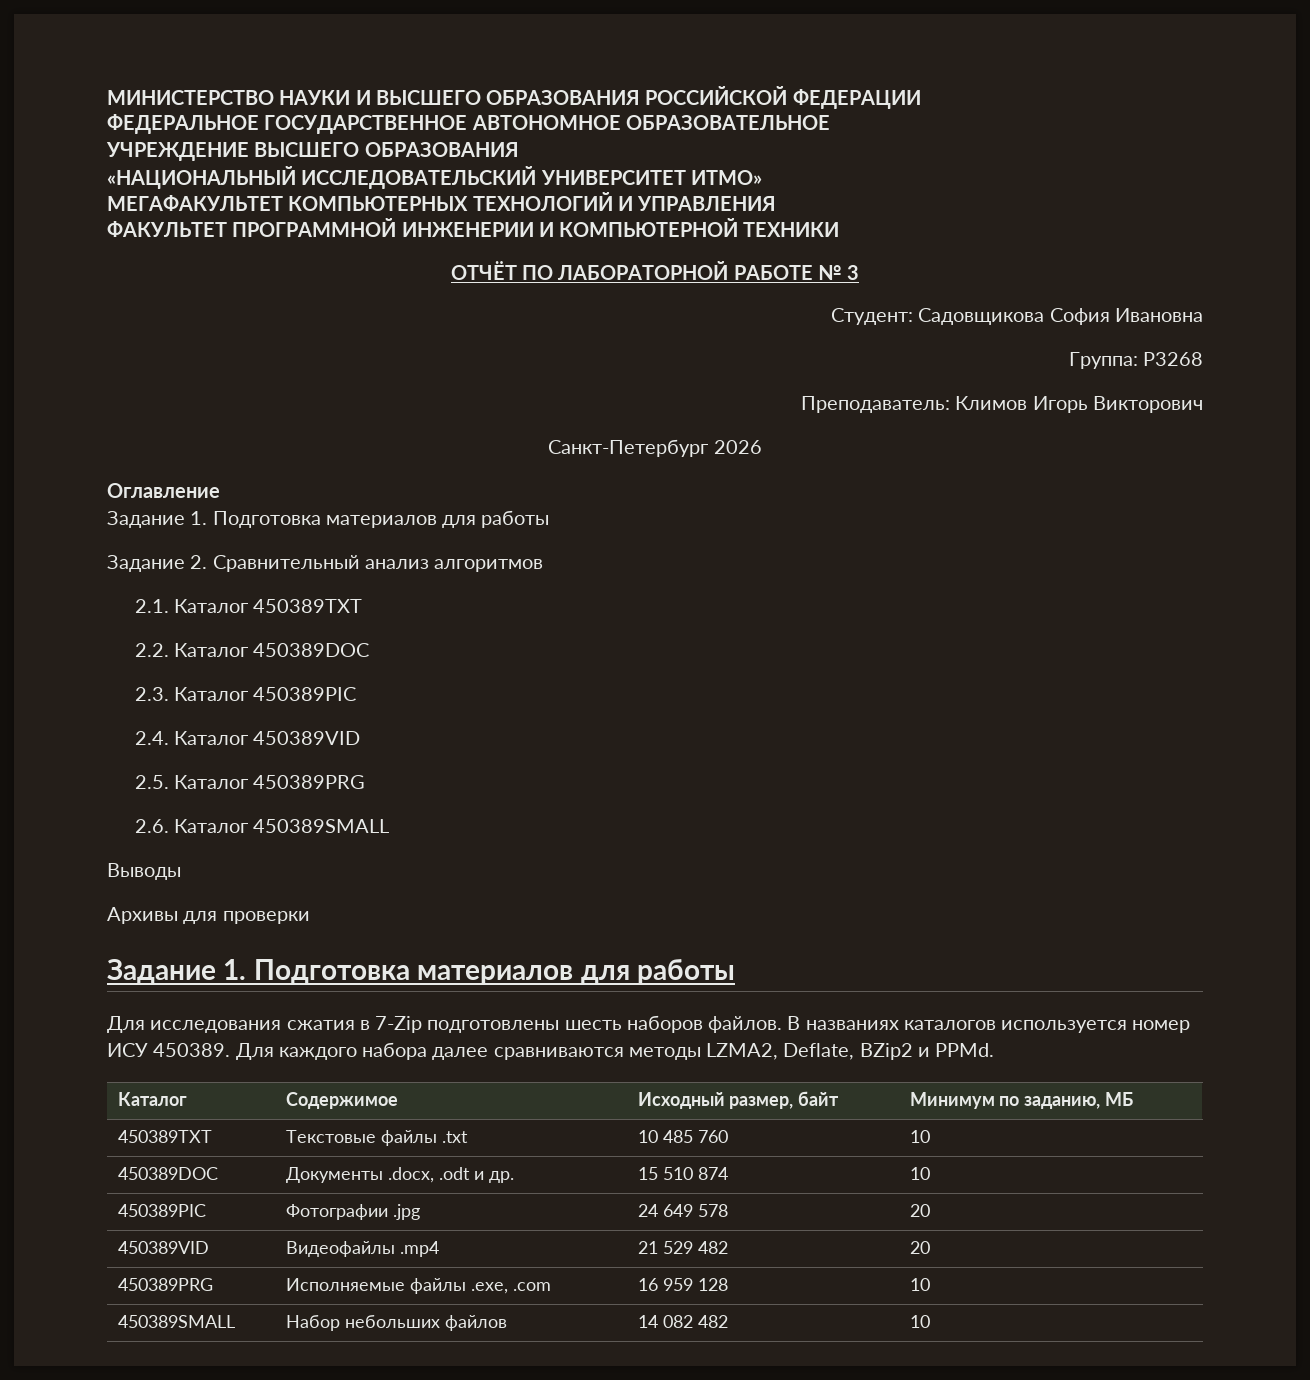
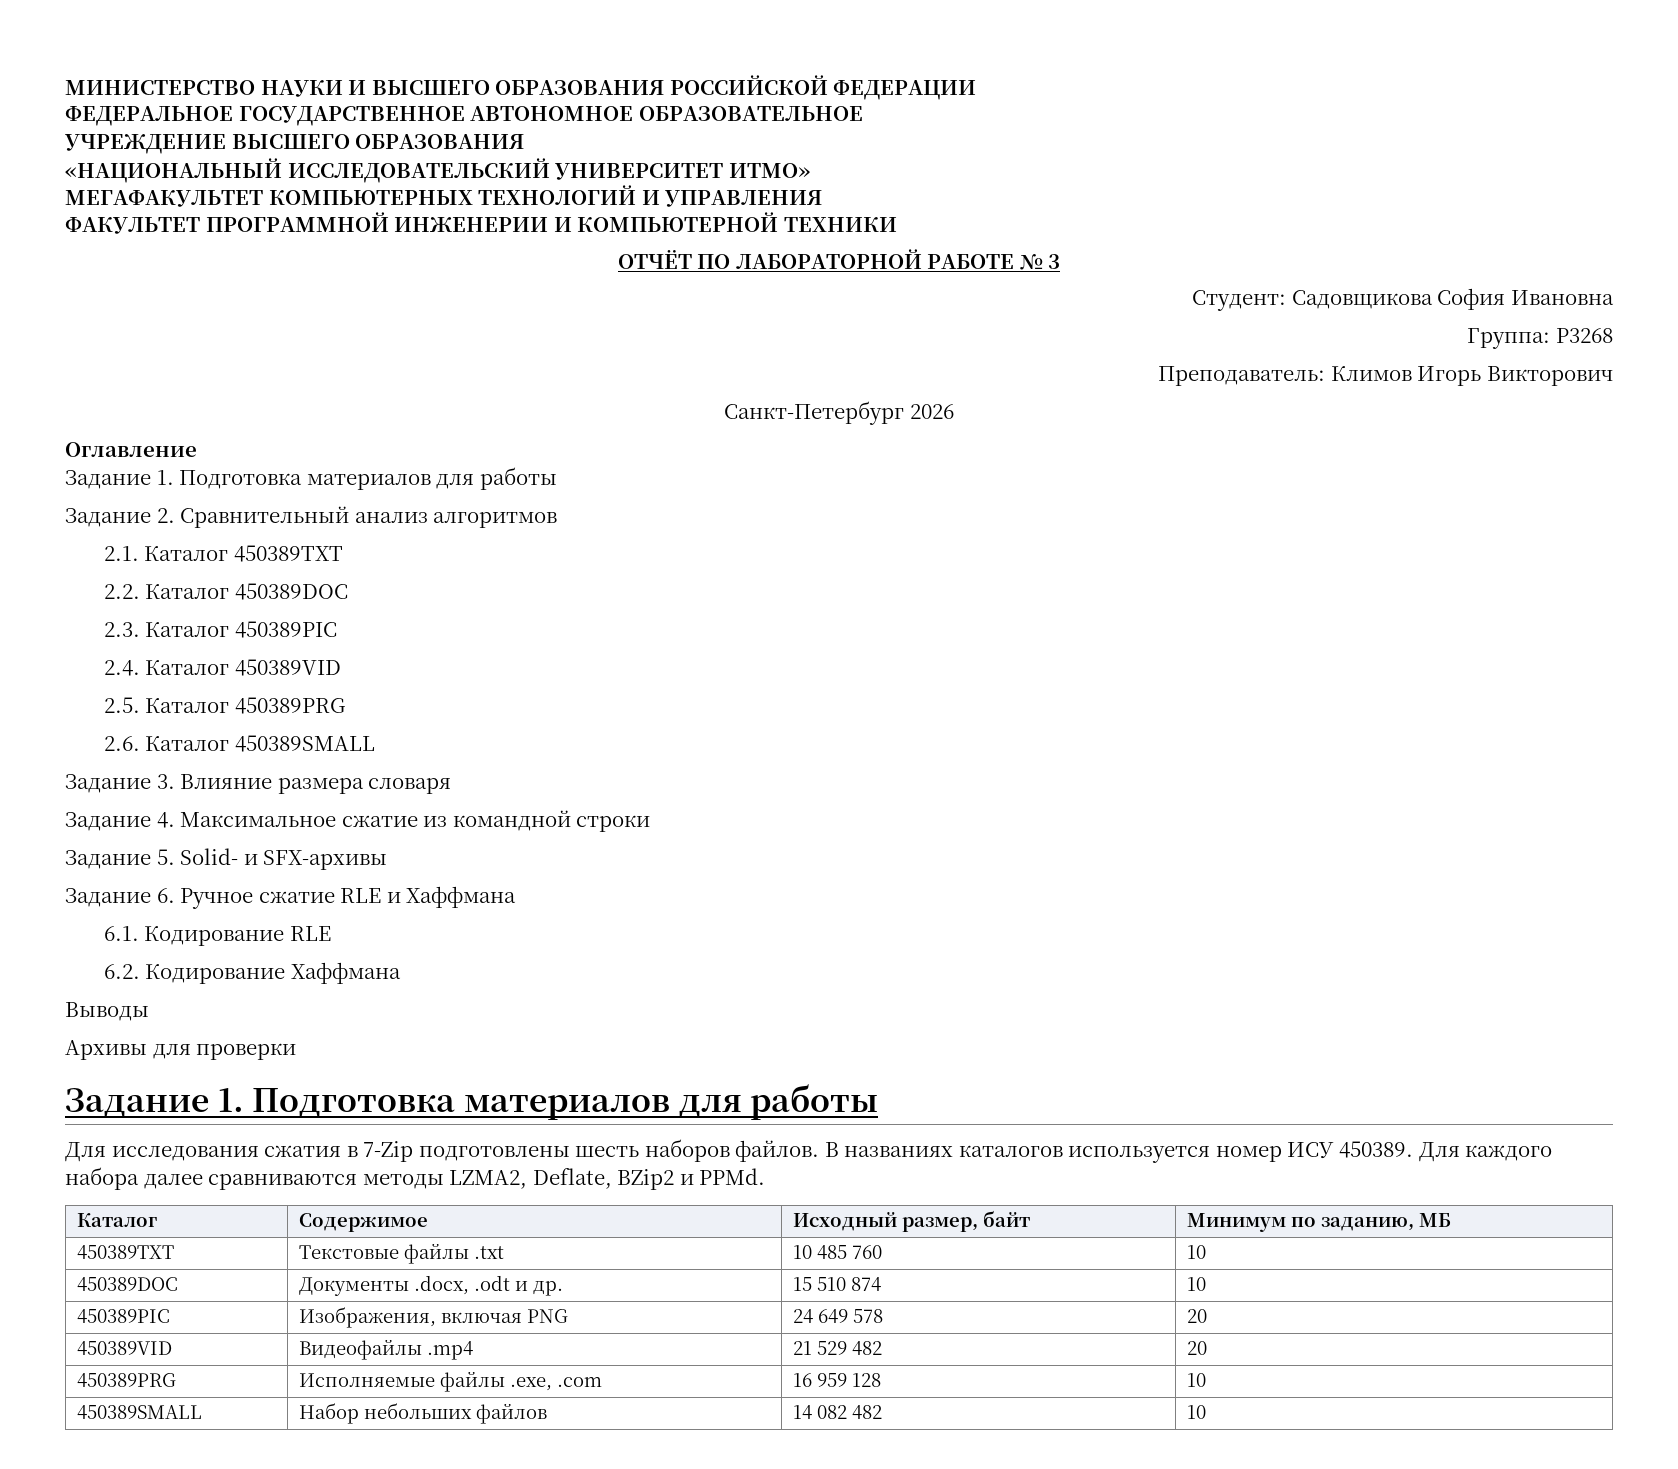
+ Задание 3. Влияние размера словаря
+ Задание 4. Максимальное сжатие из командной строки
+ Задание 5. Solid- и SFX-архивы
+ Задание 6. Ручное сжатие RLE и Хаффмана
+ 6.1. Кодирование RLE
+ 6.2. Кодирование Хаффмана
- 450389PIC | Фотографии .jpg | 24 649 578 | 20
+ 450389PIC | Изображения, включая PNG | 24 649 578 | 20

